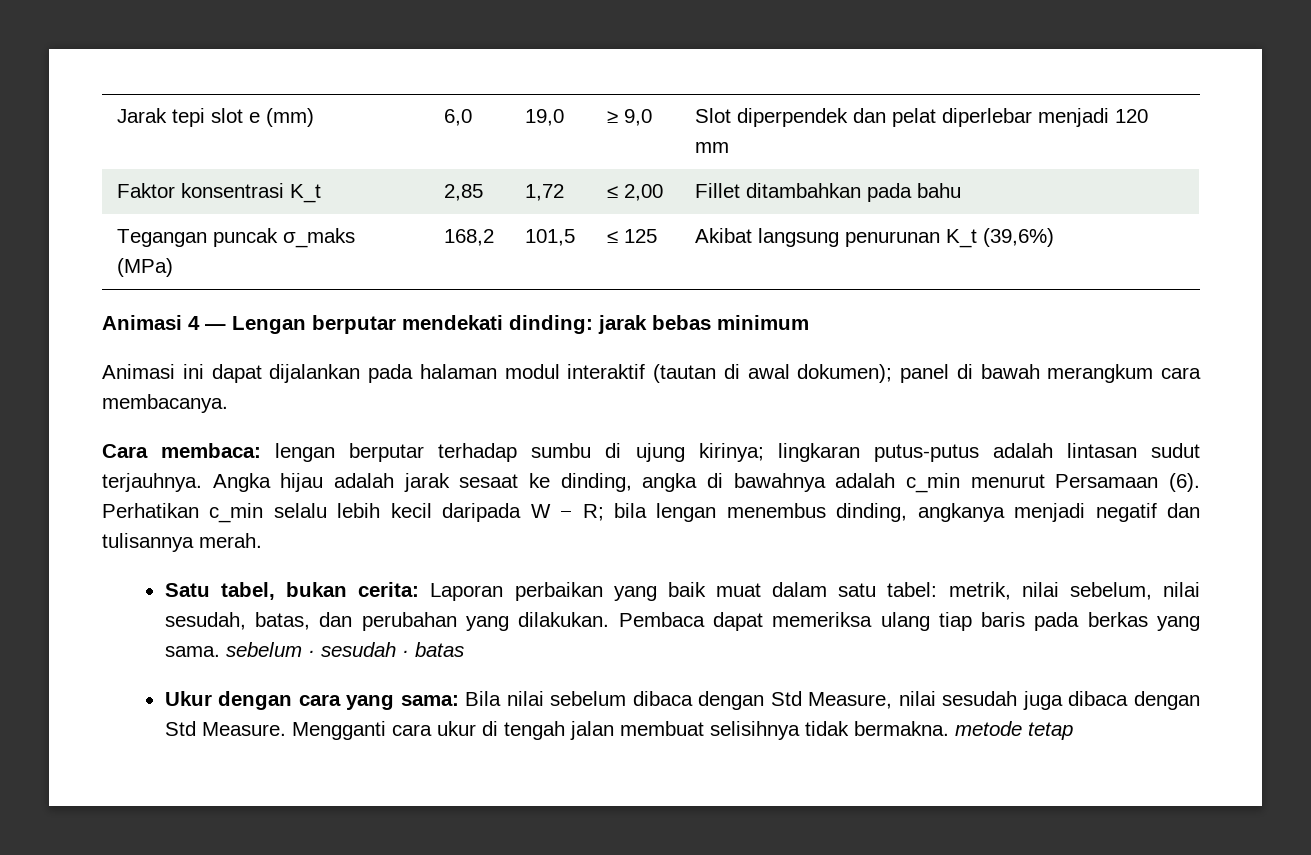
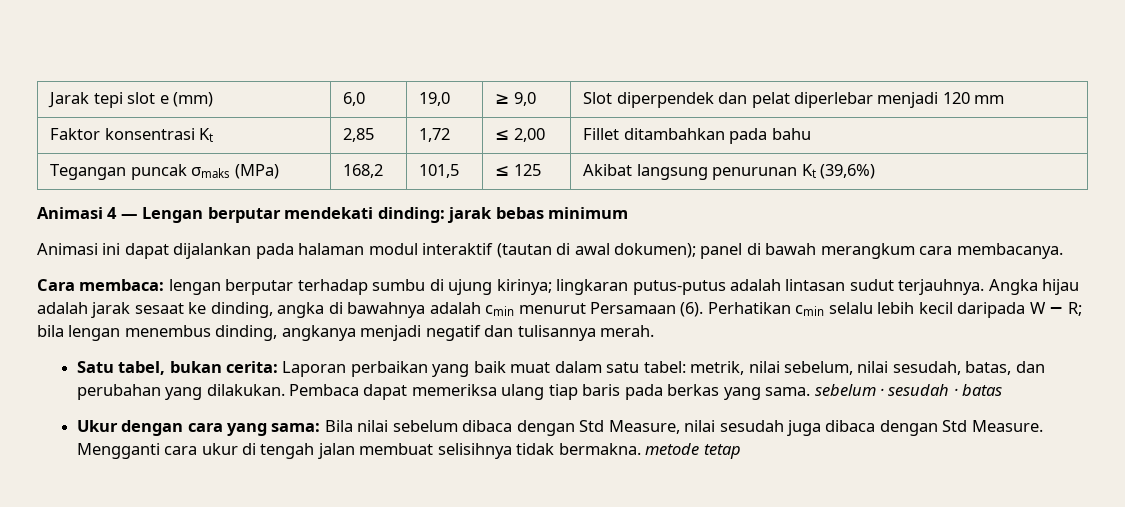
- Faktor konsentrasi K_t | 2,85 | 1,72 | ≤ 2,00 | Fillet ditambahkan pada bahu
+ Faktor konsentrasi Kt | 2,85 | 1,72 | ≤ 2,00 | Fillet ditambahkan pada bahu
- Tegangan puncak σ_maks (MPa) | 168,2 | 101,5 | ≤ 125 | Akibat langsung penurunan K_t (39,6%)
+ Tegangan puncak σmaks (MPa) | 168,2 | 101,5 | ≤ 125 | Akibat langsung penurunan Kt (39,6%)
- Angka hijau adalah jarak sesaat ke dinding, angka di bawahnya adalah c_min menurut Persamaan (6).
+ Angka hijau adalah jarak sesaat ke dinding, angka di bawahnya adalah cmin menurut Persamaan (6).
- Perhatikan c_min selalu lebih kecil daripada W − R; bila lengan menembus dinding, angkanya menjadi negatif dan tulisannya merah.
+ Perhatikan cmin selalu lebih kecil daripada W − R; bila lengan menembus dinding, angkanya menjadi negatif dan tulisannya merah.

